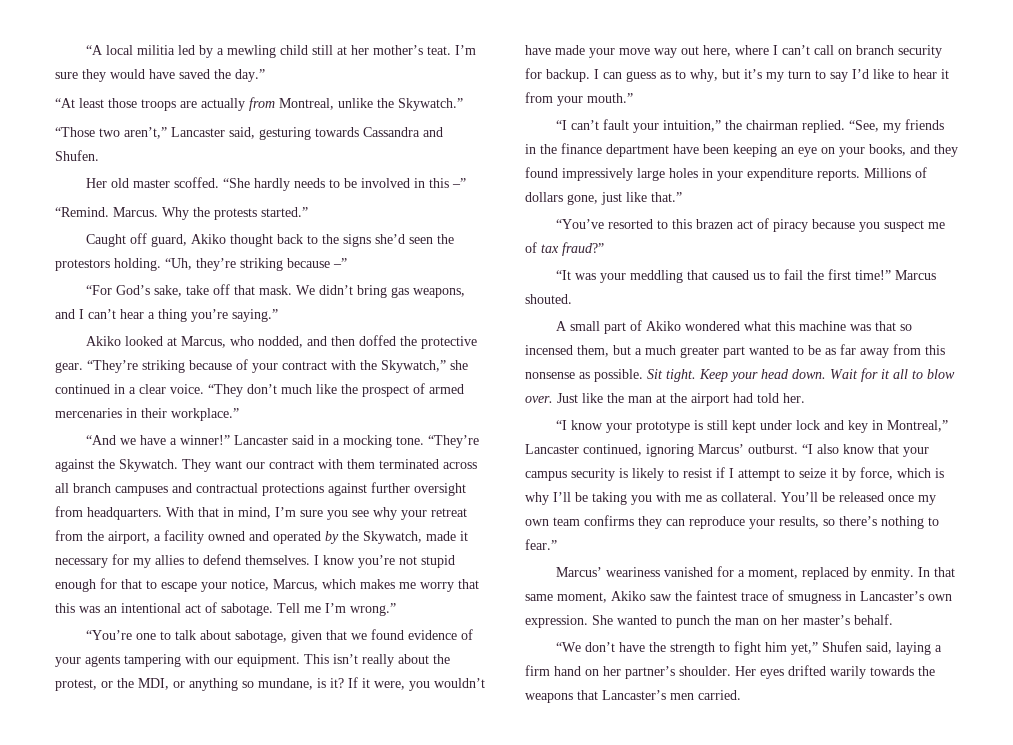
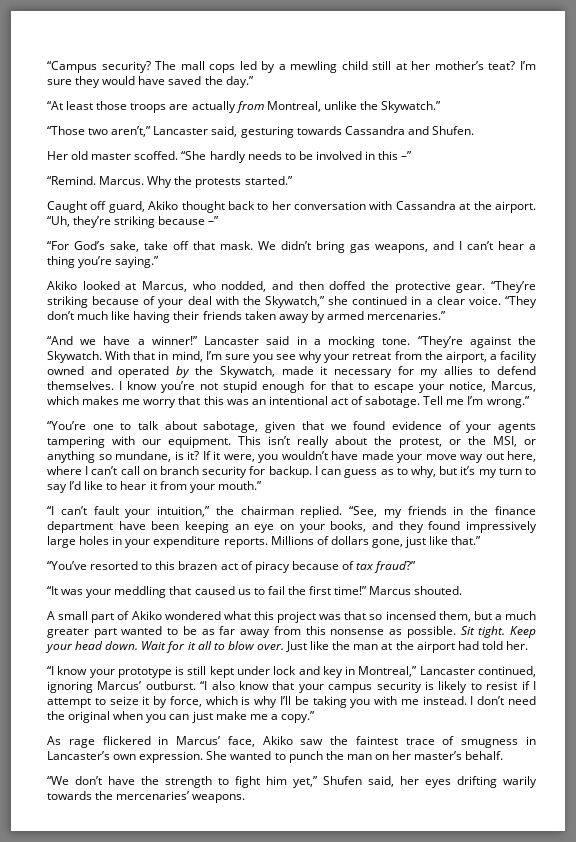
- “A local militia led by a mewling child still at her mother’s teat.
+ “Campus security? The mall cops led by a mewling child still at her mother’s teat?
- Caught off guard, Akiko thought back to the signs she’d seen the protestors holding.
+ Caught off guard, Akiko thought back to her conversation with Cassandra at the airport.
- “They’re striking because of your contract with the Skywatch,” she continued in a clear voice.
+ “They’re striking because of your deal with the Skywatch,” she continued in a clear voice.
- “They don’t much like the prospect of armed mercenaries in their workplace.”
+ “They don’t much like having their friends taken away by armed mercenaries.”
- They want our contract with them terminated across all branch campuses and contractual protections against further oversight from headquarters.
- This isn’t really about the protest, or the MDI, or anything so mundane, is it?
+ This isn’t really about the protest, or the MSI, or anything so mundane, is it?
- “You’ve resorted to this brazen act of piracy because you suspect me of tax fraud?”
+ “You’ve resorted to this brazen act of piracy because of tax fraud?”
- A small part of Akiko wondered what this machine was that so incensed them, but a much greater part wanted to be as far away from this nonsense as possible.
+ A small part of Akiko wondered what this project was that so incensed them, but a much greater part wanted to be as far away from this nonsense as possible.
- “I also know that your campus security is likely to resist if I attempt to seize it by force, which is why I’ll be taking you with me as collateral. You’ll be released once my own team confirms they can reproduce your results, so there’s nothing to fear.”
- Marcus’ weariness vanished for a moment, replaced by enmity. In that same moment, Akiko saw the faintest trace of smugness in Lancaster’s own expression.
+ “I also know that your campus security is likely to resist if I attempt to seize it by force, which is why I’ll be taking you with me instead. I don’t need the original when you can just make me a copy.”
+ As rage flickered in Marcus’ face, Akiko saw the faintest trace of smugness in Lancaster’s own expression.
- “We don’t have the strength to fight him yet,” Shufen said, laying a firm hand on her partner’s shoulder. Her eyes drifted warily towards the weapons that Lancaster’s men carried.
+ “We don’t have the strength to fight him yet,” Shufen said, her eyes drifting warily towards the mercenaries’ weapons.

